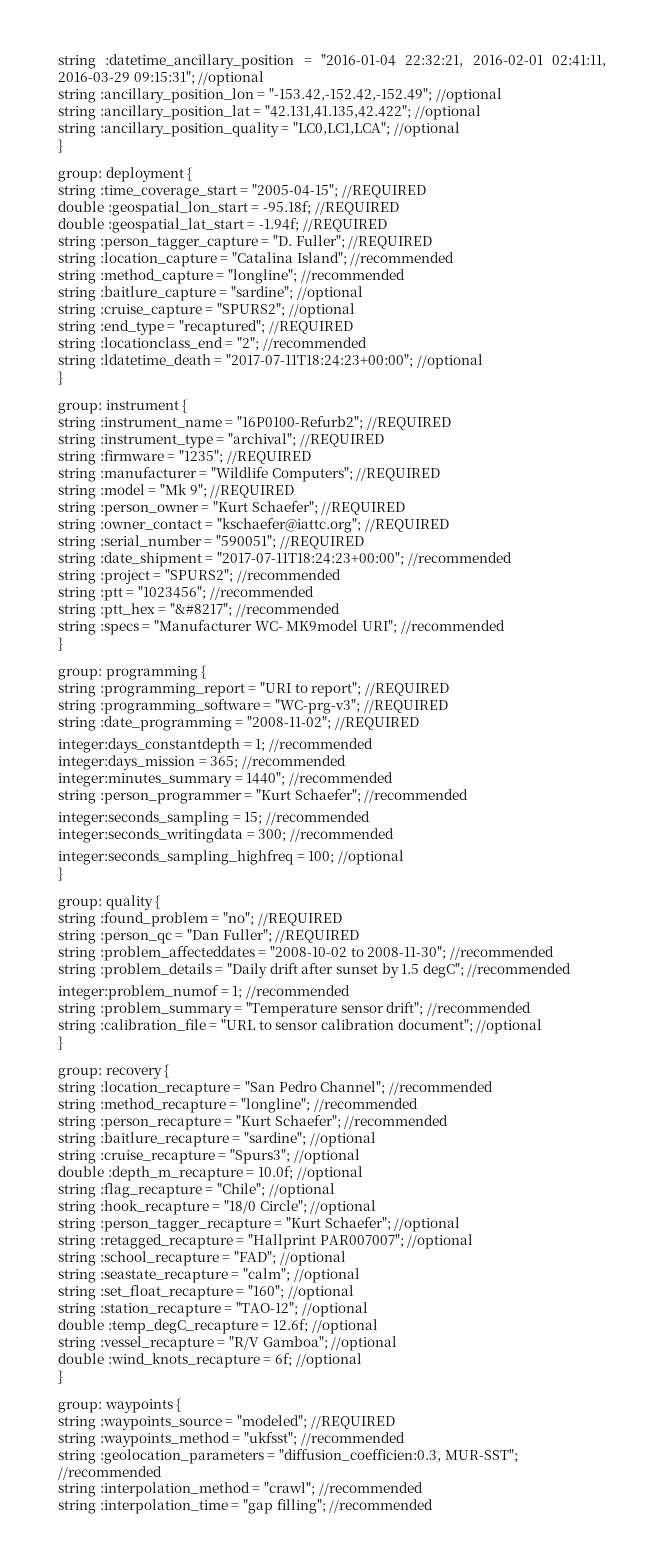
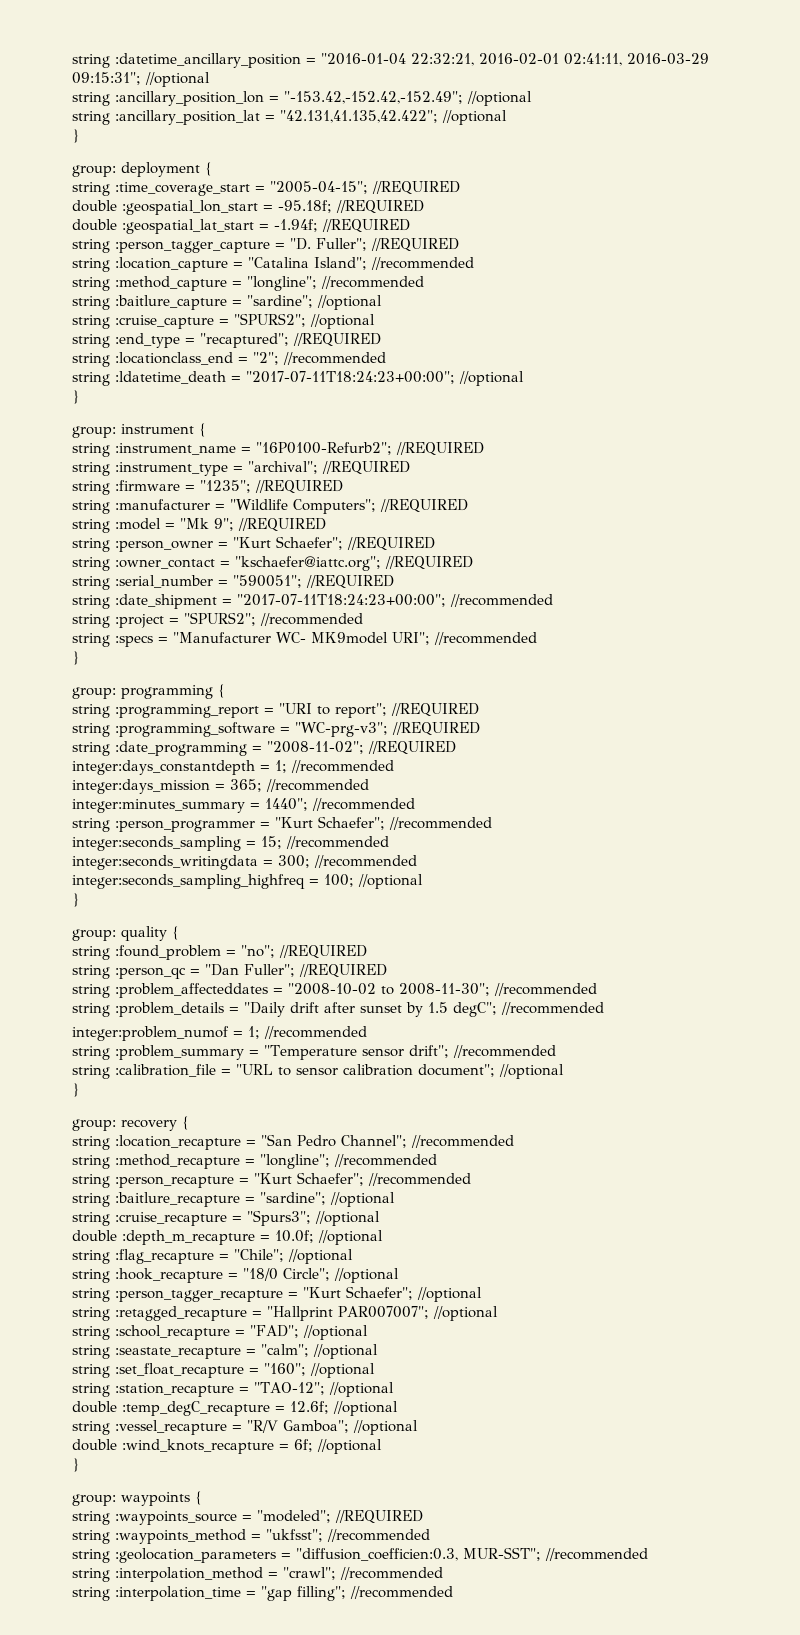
- string :ancillary_position_quality = "LC0,LC1,LCA"; //optional
- string :ptt = "1023456"; //recommended
- string :ptt_hex = "&#8217"; //recommended

